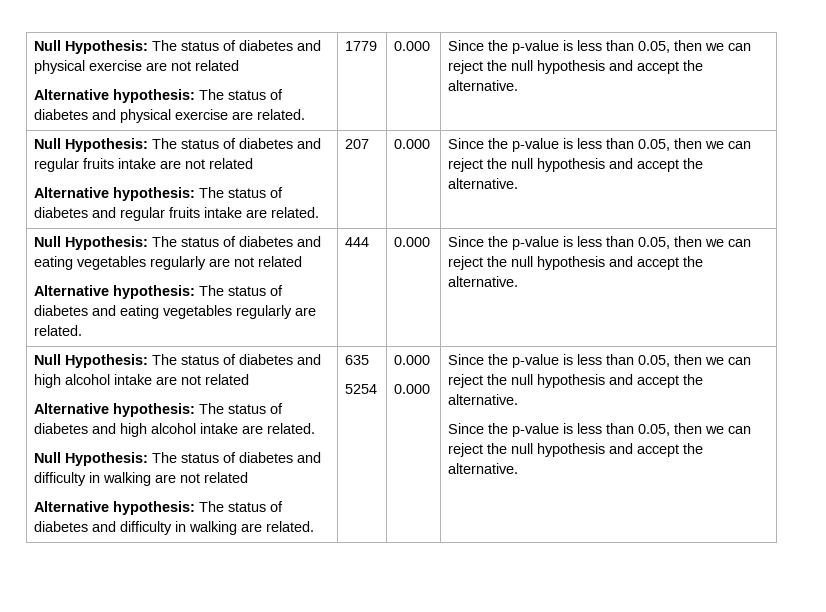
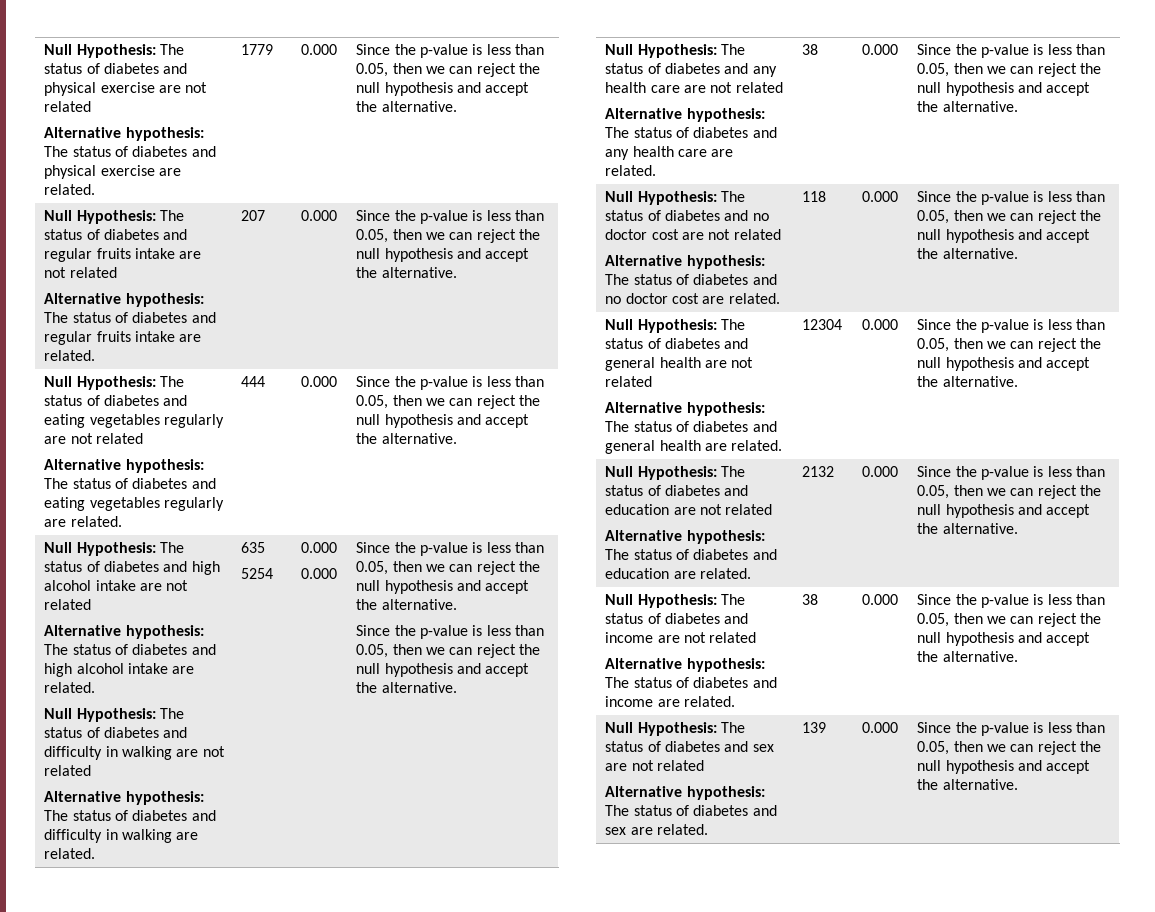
+ Null Hypothesis: The status of diabetes and any health care are not related
+ Alternative hypothesis: The status of diabetes and any health care are related. | 38 | 0.000 | Since the p-value is less than 0.05, then we can reject the null hypothesis and accept the alternative.
+ Null Hypothesis: The status of diabetes and no doctor cost are not related
+ Alternative hypothesis: The status of diabetes and no doctor cost are related. | 118 | 0.000 | Since the p-value is less than 0.05, then we can reject the null hypothesis and accept the alternative.
+ Null Hypothesis: The status of diabetes and general health are not related
+ Alternative hypothesis: The status of diabetes and general health are related. | 12304 | 0.000 | Since the p-value is less than 0.05, then we can reject the null hypothesis and accept the alternative.
+ Null Hypothesis: The status of diabetes and education are not related
+ Alternative hypothesis: The status of diabetes and education are related. | 2132 | 0.000 | Since the p-value is less than 0.05, then we can reject the null hypothesis and accept the alternative.
+ Null Hypothesis: The status of diabetes and income are not related
+ Alternative hypothesis: The status of diabetes and income are related. | 38 | 0.000 | Since the p-value is less than 0.05, then we can reject the null hypothesis and accept the alternative.
+ Null Hypothesis: The status of diabetes and sex are not related
+ Alternative hypothesis: The status of diabetes and sex are related. | 139 | 0.000 | Since the p-value is less than 0.05, then we can reject the null hypothesis and accept the alternative.

